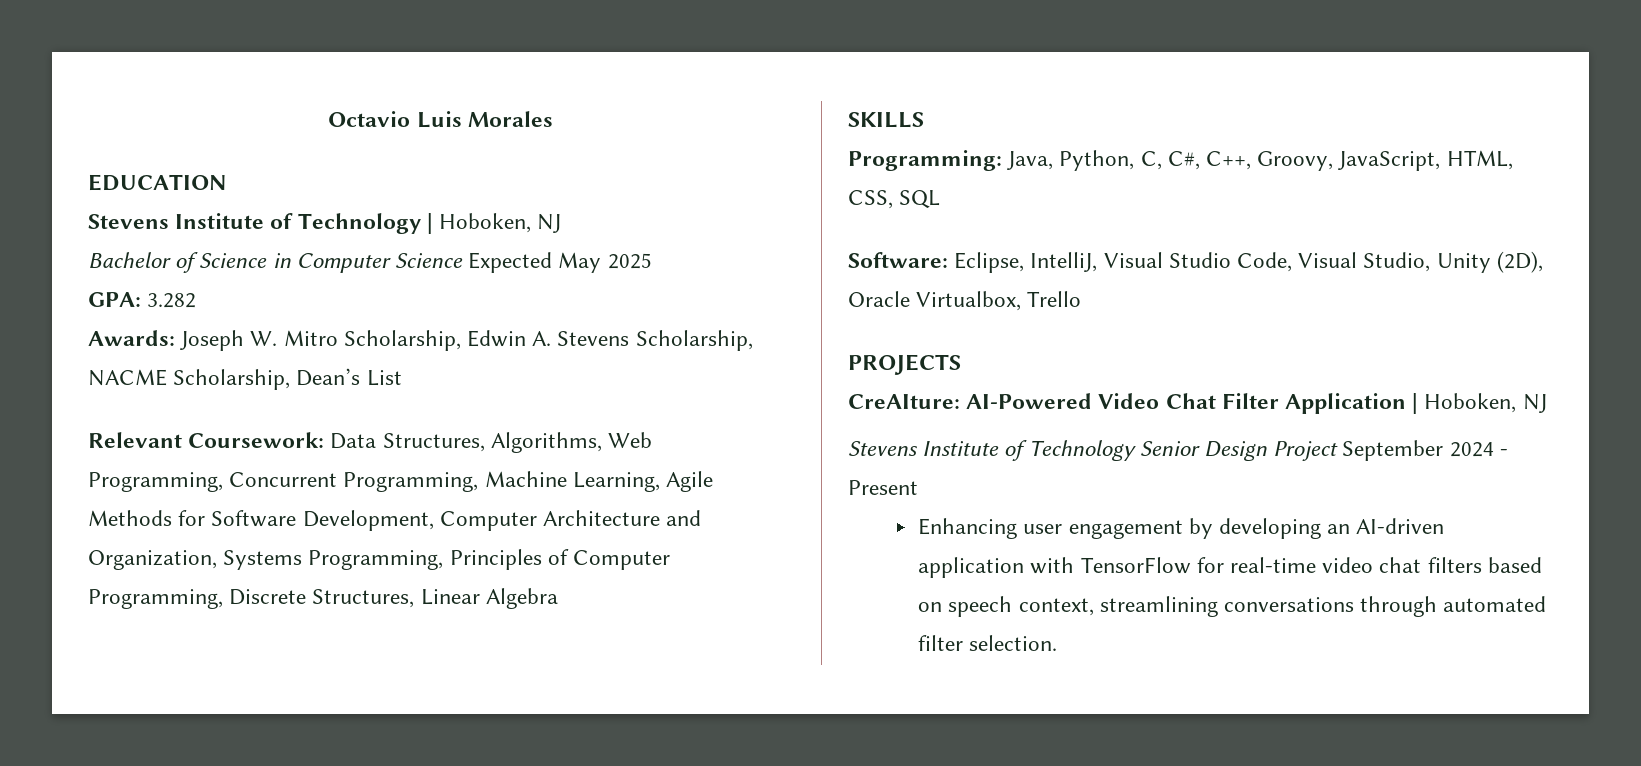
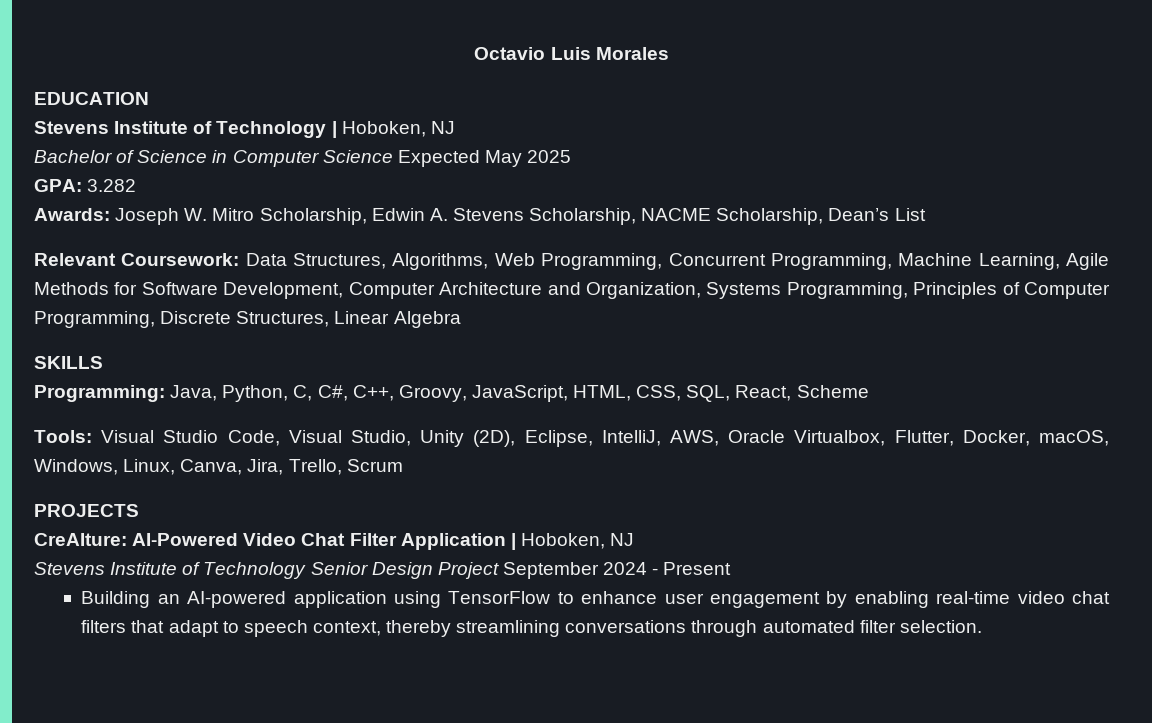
- Programming: Java, Python, C, C#, C++, Groovy, JavaScript, HTML, CSS, SQL
- Software: Eclipse, IntelliJ, Visual Studio Code, Visual Studio, Unity (2D), Oracle Virtualbox, Trello
+ Programming: Java, Python, C, C#, C++, Groovy, JavaScript, HTML, CSS, SQL, React, Scheme
+ Tools: Visual Studio Code, Visual Studio, Unity (2D), Eclipse, IntelliJ, AWS, Oracle Virtualbox, Flutter, Docker, macOS, Windows, Linux, Canva, Jira, Trello, Scrum
- Enhancing user engagement by developing an AI-driven application with TensorFlow for real-time video chat filters based on speech context, streamlining conversations through automated filter selection.
+ Building an AI-powered application using TensorFlow to enhance user engagement by enabling real-time video chat filters that adapt to speech context, thereby streamlining conversations through automated filter selection.

